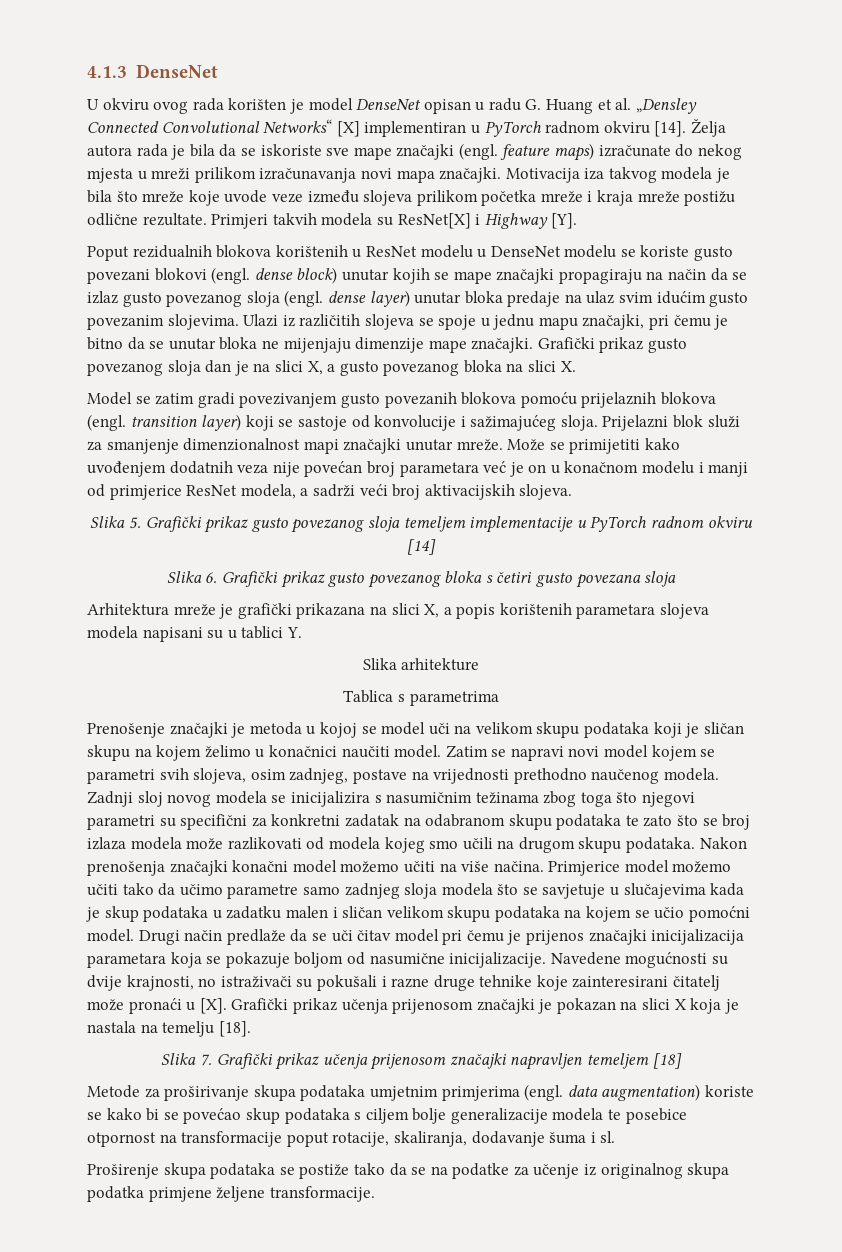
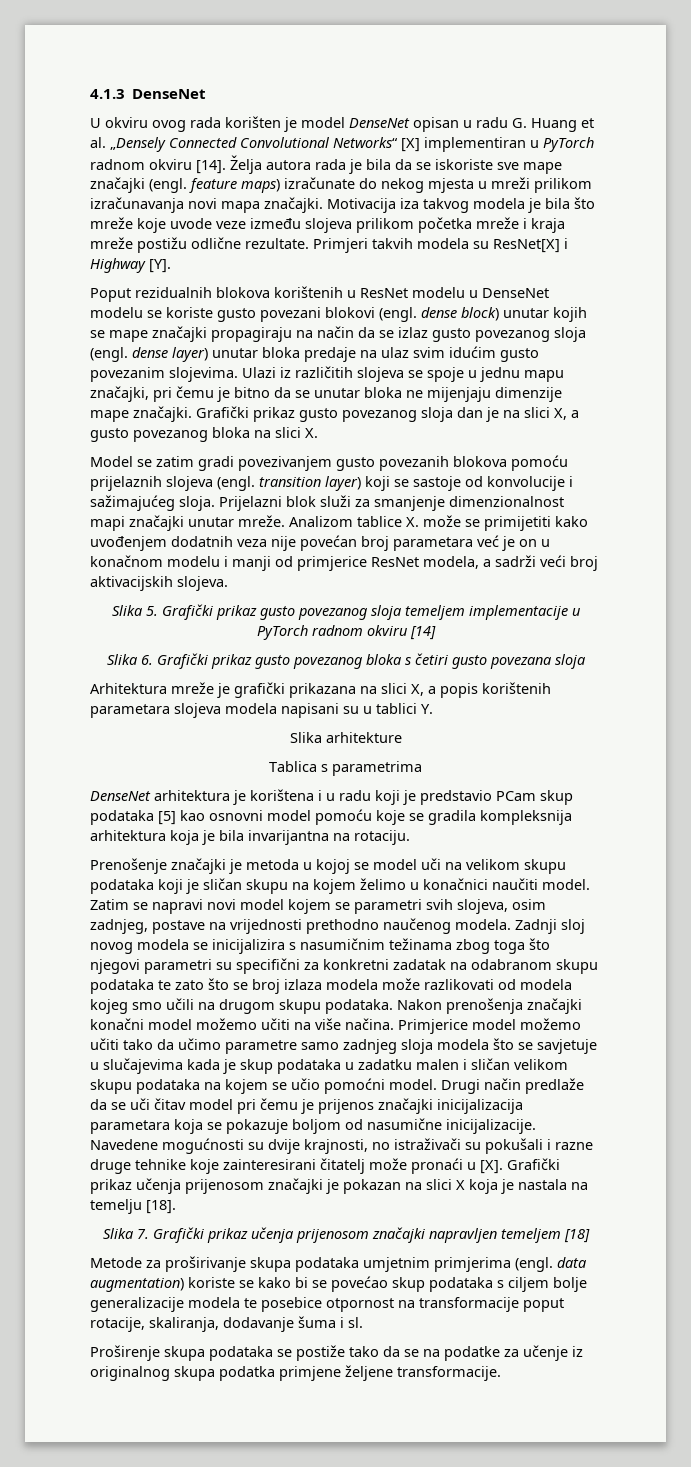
- U okviru ovog rada korišten je model DenseNet opisan u radu G. Huang et al. „Densley Connected Convolutional Networks“ [X] implementiran u PyTorch radnom okviru [14].
+ U okviru ovog rada korišten je model DenseNet opisan u radu G. Huang et al. „Densely Connected Convolutional Networks“ [X] implementiran u PyTorch radnom okviru [14].
- Model se zatim gradi povezivanjem gusto povezanih blokova pomoću prijelaznih blokova (engl. transition layer) koji se sastoje od konvolucije i sažimajućeg sloja.
+ Model se zatim gradi povezivanjem gusto povezanih blokova pomoću prijelaznih slojeva (engl. transition layer) koji se sastoje od konvolucije i sažimajućeg sloja.
- Može se primijetiti kako uvođenjem dodatnih veza nije povećan broj parametara već je on u konačnom modelu i manji od primjerice ResNet modela, a sadrži veći broj aktivacijskih slojeva.
+ Analizom tablice X. može se primijetiti kako uvođenjem dodatnih veza nije povećan broj parametara već je on u konačnom modelu i manji od primjerice ResNet modela, a sadrži veći broj aktivacijskih slojeva.
+ DenseNet arhitektura je korištena i u radu koji je predstavio PCam skup podataka [5] kao osnovni model pomoću koje se gradila kompleksnija arhitektura koja je bila invarijantna na rotaciju.

